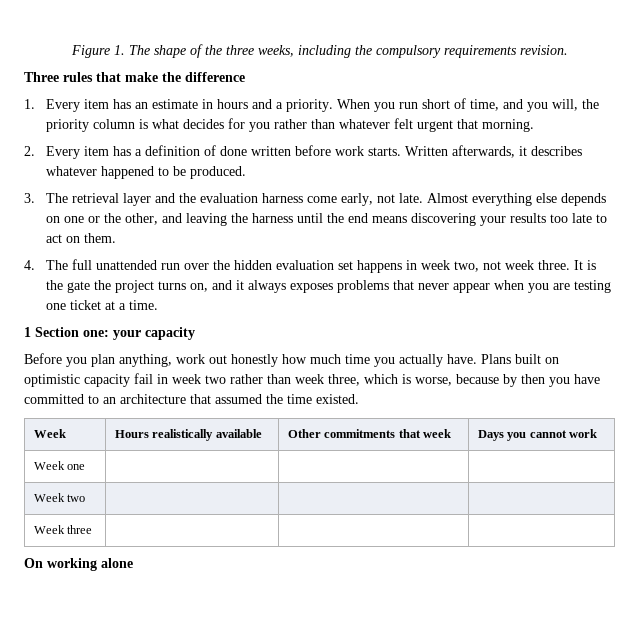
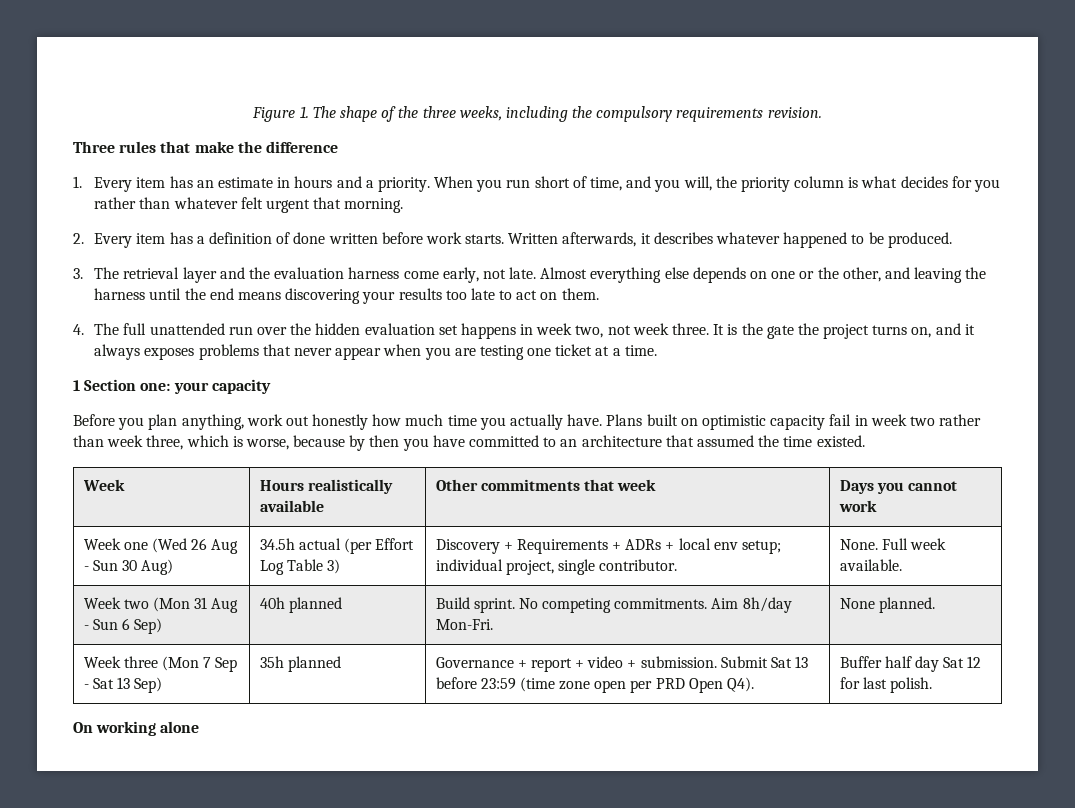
- Week one | | |
- Week two | | |
- Week three | | |
+ Week one (Wed 26 Aug - Sun 30 Aug) | 34.5h actual (per Effort Log Table 3) | Discovery + Requirements + ADRs + local env setup; individual project, single contributor. | None. Full week available.
+ Week two (Mon 31 Aug - Sun 6 Sep) | 40h planned | Build sprint. No competing commitments. Aim 8h/day Mon-Fri. | None planned.
+ Week three (Mon 7 Sep - Sat 13 Sep) | 35h planned | Governance + report + video + submission. Submit Sat 13 before 23:59 (time zone open per PRD Open Q4). | Buffer half day Sat 12 for last polish.

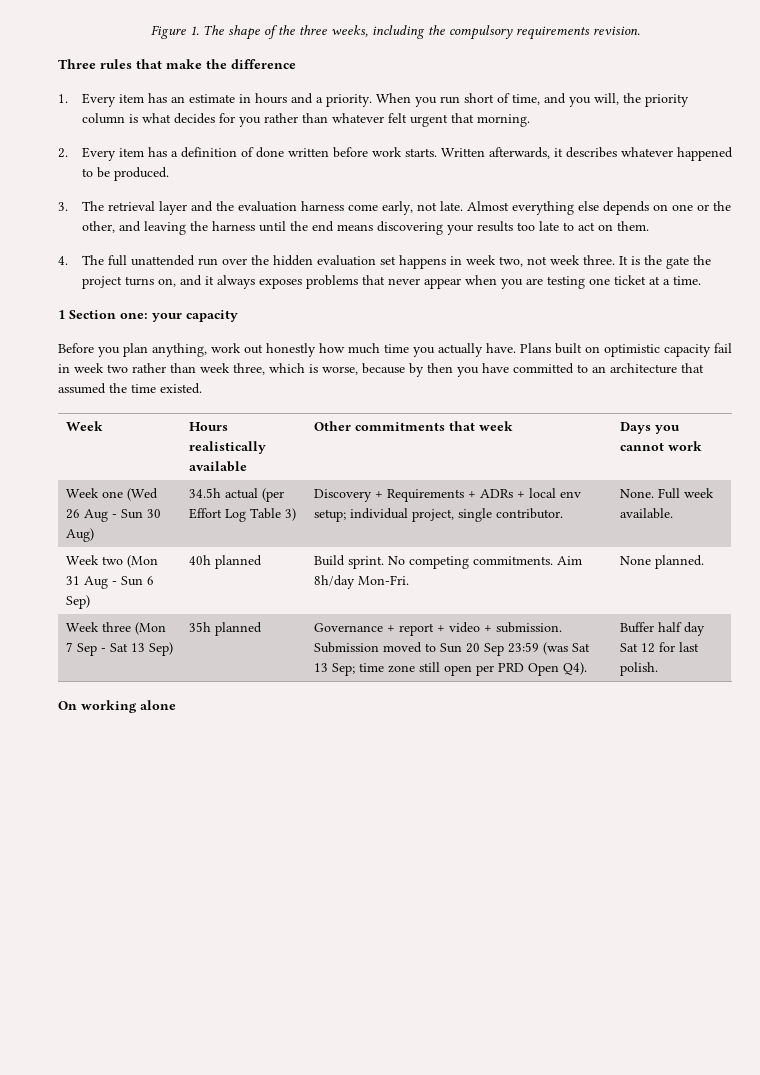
- Submit Sat 13 before 23:59 (time zone open per PRD Open Q4).
+ Submission moved to Sun 20 Sep 23:59 (was Sat 13 Sep; time zone still open per PRD Open Q4).

